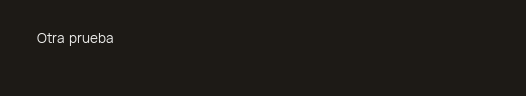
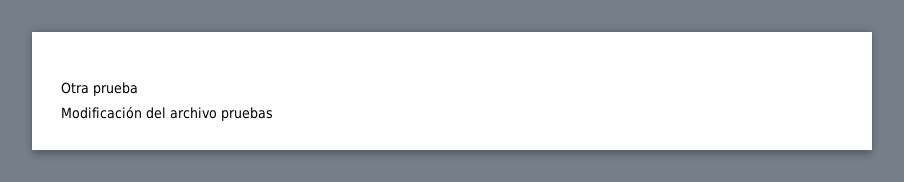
+ Modificación del archivo pruebas

